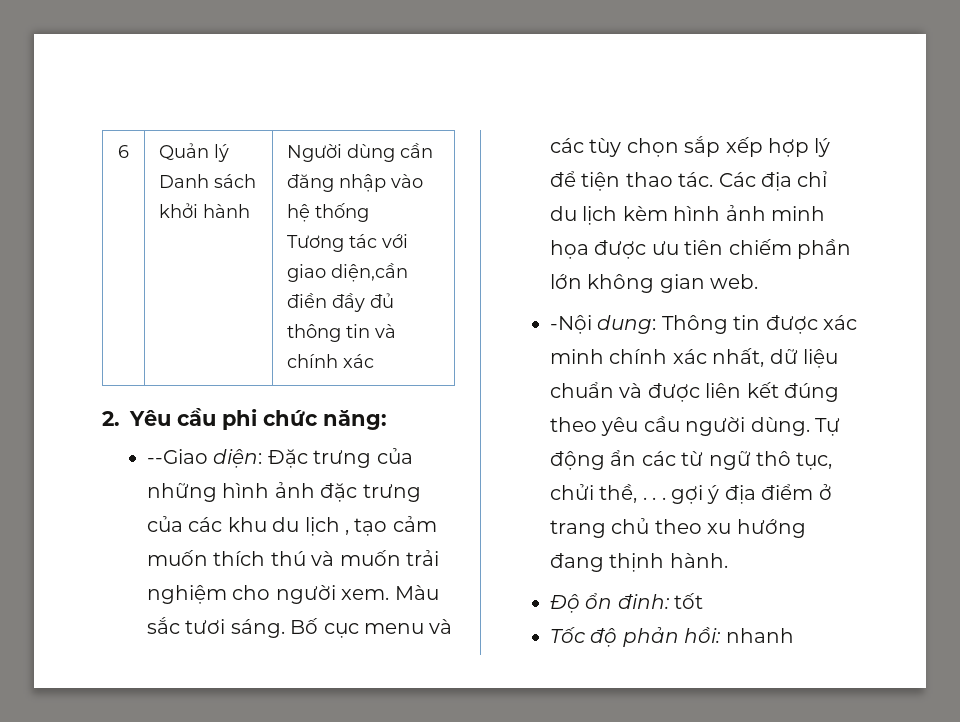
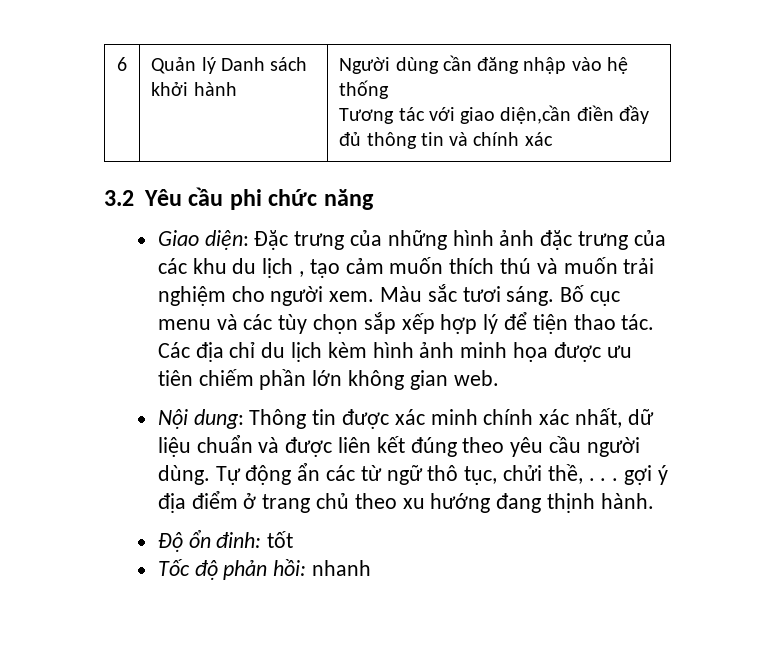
- 2. Yêu cầu phi chức năng:
- --Giao diện: Đặc trưng của những hình ảnh đặc trưng của các khu du lịch , tạo cảm muốn thích thú và muốn trải nghiệm cho người xem.
+ 3.2 Yêu cầu phi chức năng
+ Giao diện: Đặc trưng của những hình ảnh đặc trưng của các khu du lịch , tạo cảm muốn thích thú và muốn trải nghiệm cho người xem.
- -Nội dung: Thông tin được xác minh chính xác nhất, dữ liệu chuẩn và được liên kết đúng theo yêu cầu người dùng.
+ Nội dung: Thông tin được xác minh chính xác nhất, dữ liệu chuẩn và được liên kết đúng theo yêu cầu người dùng.

